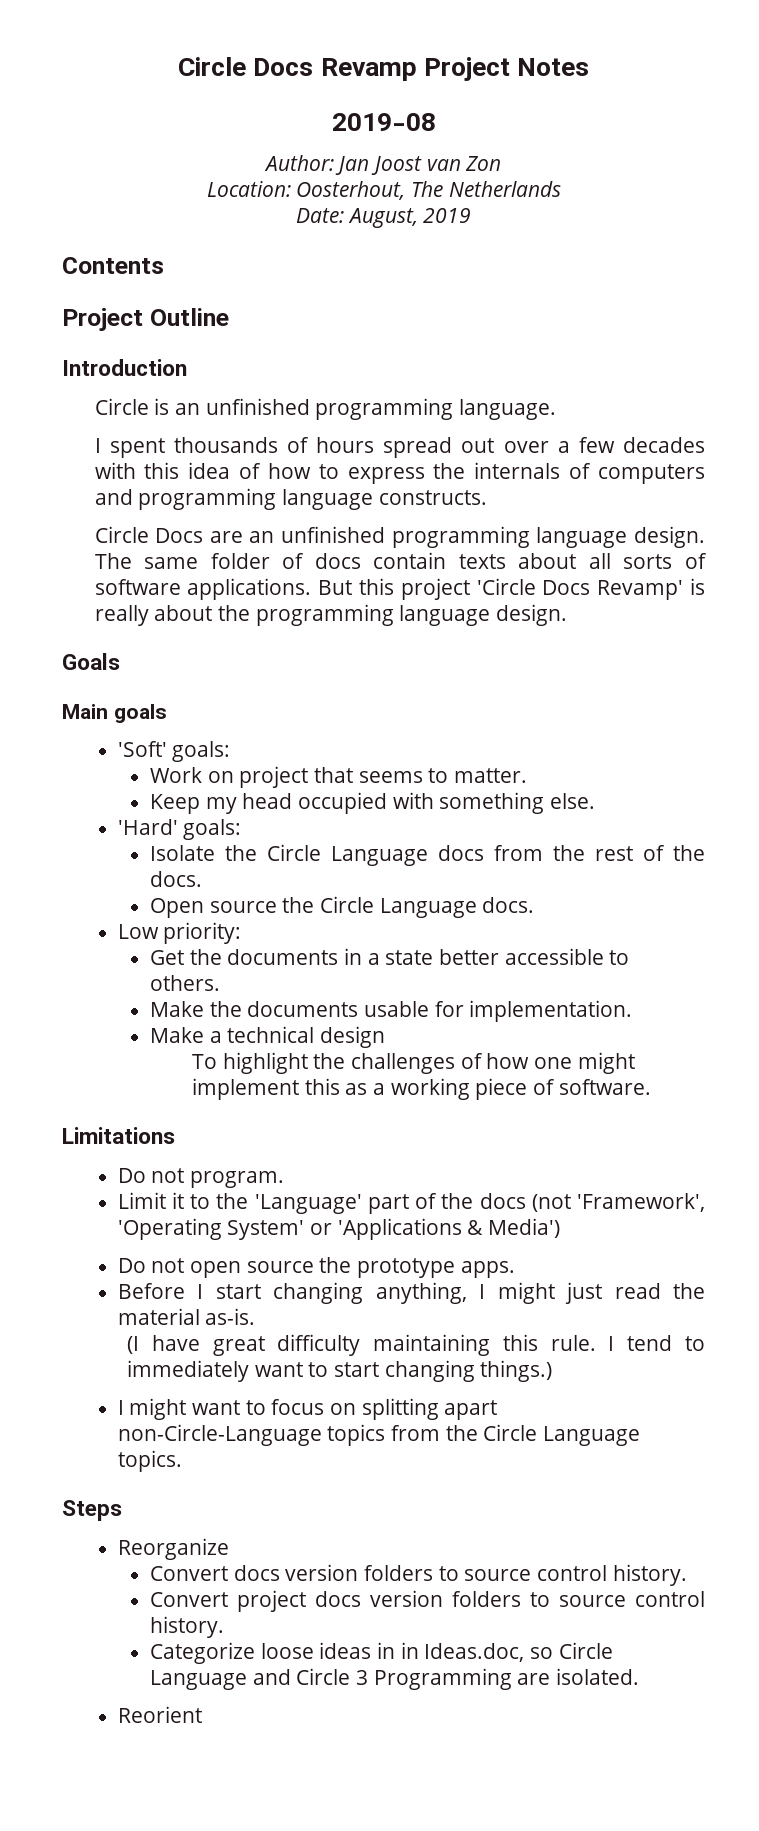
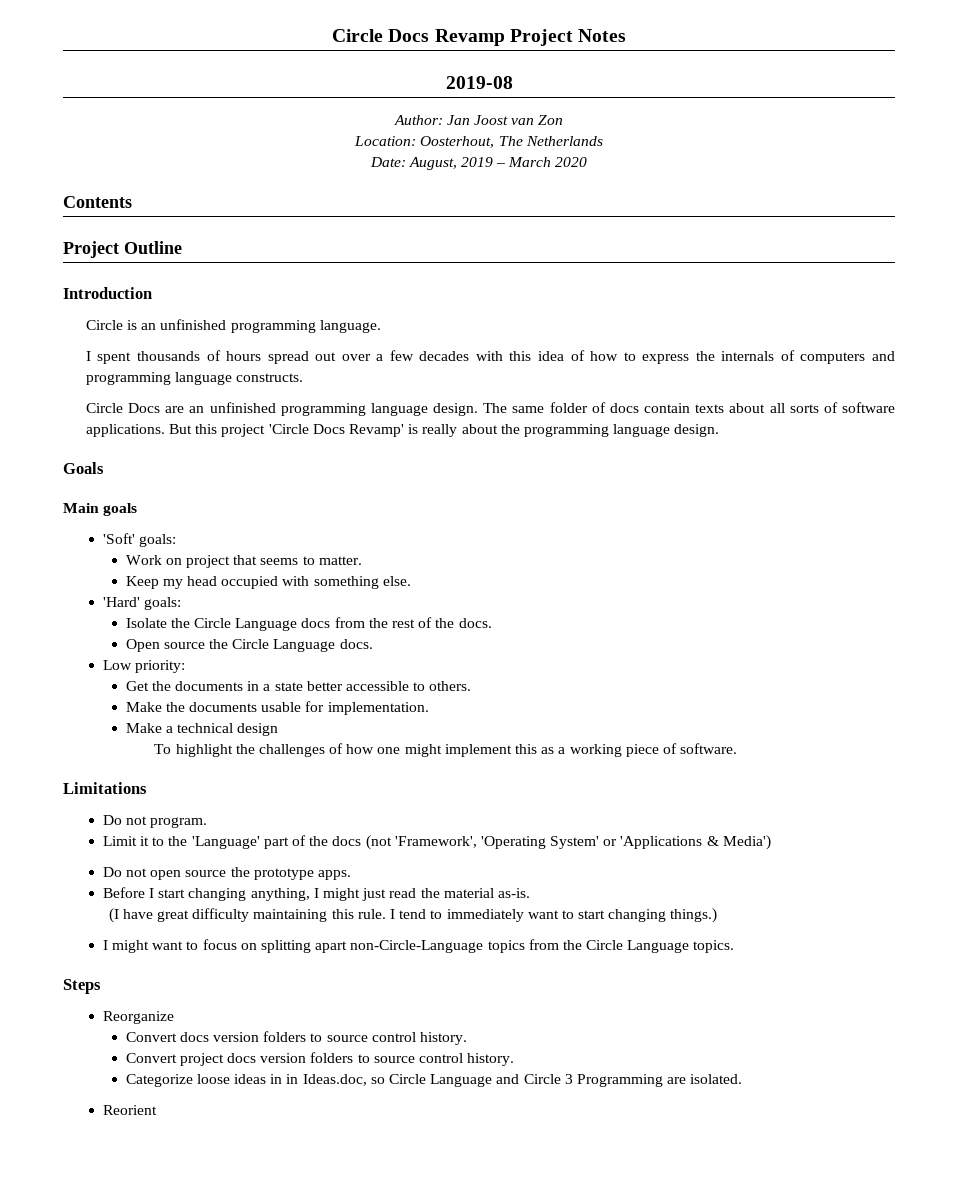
- Date: August, 2019
+ Date: August, 2019 – March 2020

